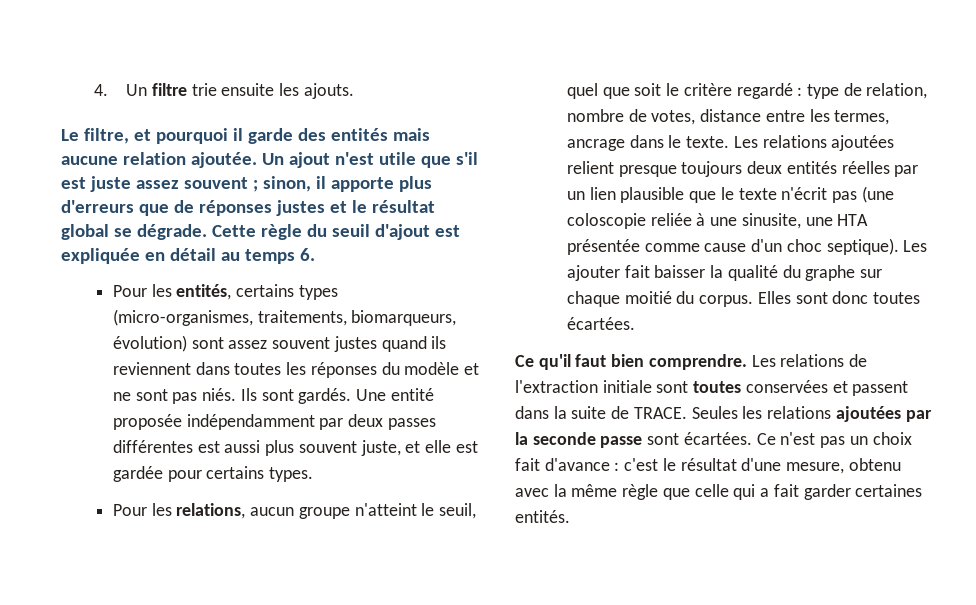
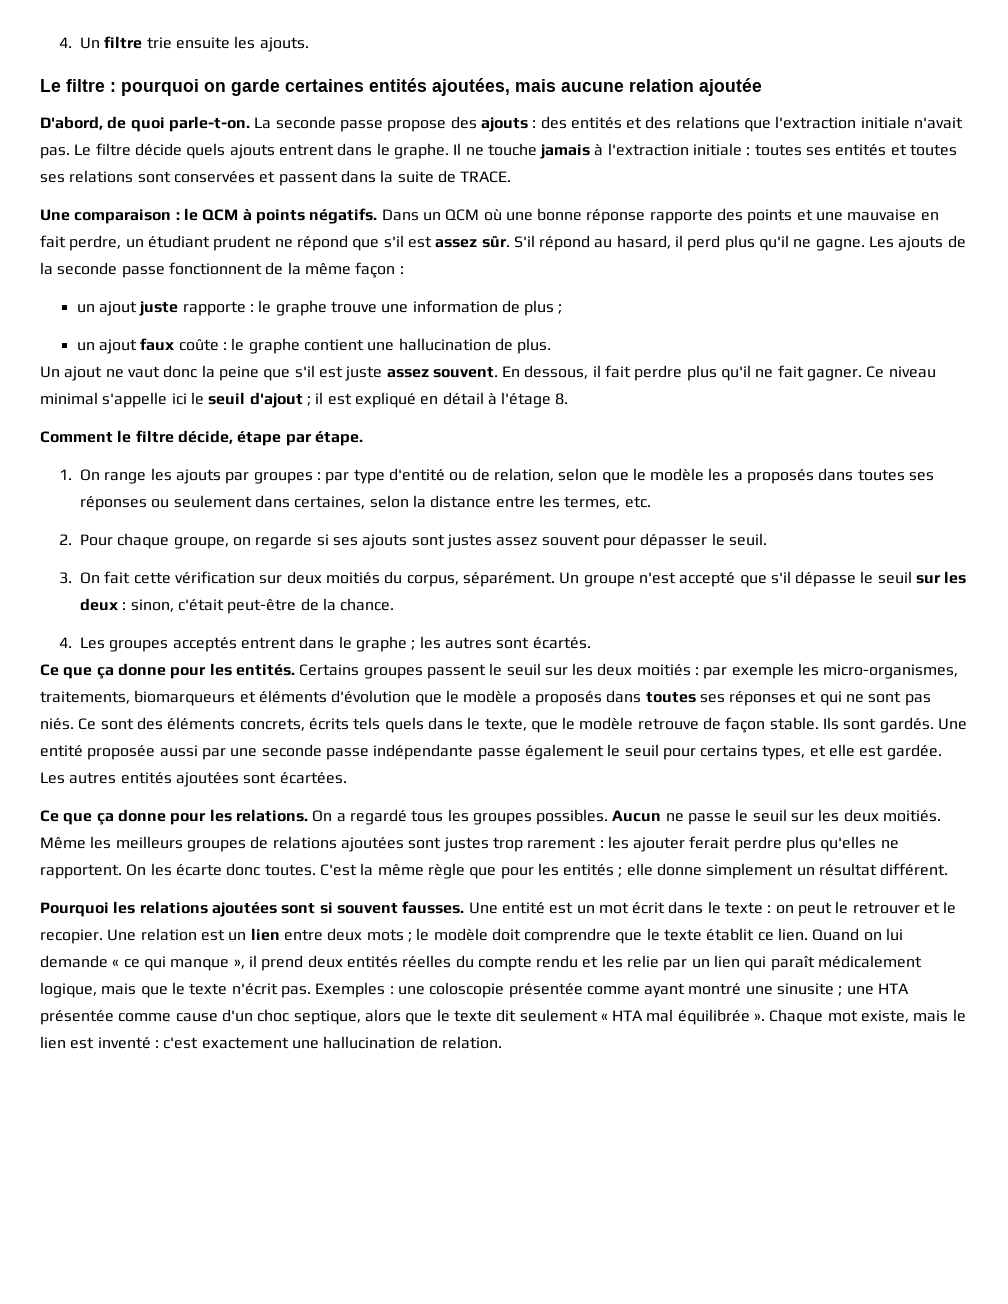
- Le filtre, et pourquoi il garde des entités mais aucune relation ajoutée. Un ajout n'est utile que s'il est juste assez souvent ; sinon, il apporte plus d'erreurs que de réponses justes et le résultat global se dégrade. Cette règle du seuil d'ajout est expliquée en détail au temps 6.
- Pour les entités, certains types (micro-organismes, traitements, biomarqueurs, évolution) sont assez souvent justes quand ils reviennent dans toutes les réponses du modèle et ne sont pas niés. Ils sont gardés. Une entité proposée indépendamment par deux passes différentes est aussi plus souvent juste, et elle est gardée pour certains types.
- Pour les relations, aucun groupe n'atteint le seuil, quel que soit le critère regardé : type de relation, nombre de votes, distance entre les termes, ancrage dans le texte. Les relations ajoutées relient presque toujours deux entités réelles par un lien plausible que le texte n'écrit pas (une coloscopie reliée à une sinusite, une HTA présentée comme cause d'un choc septique). Les ajouter fait baisser la qualité du graphe sur chaque moitié du corpus. Elles sont donc toutes écartées.
- Ce qu'il faut bien comprendre. Les relations de l'extraction initiale sont toutes conservées et passent dans la suite de TRACE. Seules les relations ajoutées par la seconde passe sont écartées. Ce n'est pas un choix fait d'avance : c'est le résultat d'une mesure, obtenu avec la même règle que celle qui a fait garder certaines entités.
+ Le filtre : pourquoi on garde certaines entités ajoutées, mais aucune relation ajoutée
+ D'abord, de quoi parle-t-on. La seconde passe propose des ajouts : des entités et des relations que l'extraction initiale n'avait pas. Le filtre décide quels ajouts entrent dans le graphe. Il ne touche jamais à l'extraction initiale : toutes ses entités et toutes ses relations sont conservées et passent dans la suite de TRACE.
+ Une comparaison : le QCM à points négatifs. Dans un QCM où une bonne réponse rapporte des points et une mauvaise en fait perdre, un étudiant prudent ne répond que s'il est assez sûr. S'il répond au hasard, il perd plus qu'il ne gagne. Les ajouts de la seconde passe fonctionnent de la même façon :
+ un ajout juste rapporte : le graphe trouve une information de plus ;
+ un ajout faux coûte : le graphe contient une hallucination de plus.
+ Un ajout ne vaut donc la peine que s'il est juste assez souvent. En dessous, il fait perdre plus qu'il ne fait gagner. Ce niveau minimal s'appelle ici le seuil d'ajout ; il est expliqué en détail à l'étage 8.
+ Comment le filtre décide, étape par étape.
+ 1. On range les ajouts par groupes : par type d'entité ou de relation, selon que le modèle les a proposés dans toutes ses réponses ou seulement dans certaines, selon la distance entre les termes, etc.
+ 2. Pour chaque groupe, on regarde si ses ajouts sont justes assez souvent pour dépasser le seuil.
+ 3. On fait cette vérification sur deux moitiés du corpus, séparément. Un groupe n'est accepté que s'il dépasse le seuil sur les deux : sinon, c'était peut-être de la chance.
+ 4. Les groupes acceptés entrent dans le graphe ; les autres sont écartés.
+ Ce que ça donne pour les entités. Certains groupes passent le seuil sur les deux moitiés : par exemple les micro-organismes, traitements, biomarqueurs et éléments d'évolution que le modèle a proposés dans toutes ses réponses et qui ne sont pas niés. Ce sont des éléments concrets, écrits tels quels dans le texte, que le modèle retrouve de façon stable. Ils sont gardés. Une entité proposée aussi par une seconde passe indépendante passe également le seuil pour certains types, et elle est gardée. Les autres entités ajoutées sont écartées.
+ Ce que ça donne pour les relations. On a regardé tous les groupes possibles. Aucun ne passe le seuil sur les deux moitiés. Même les meilleurs groupes de relations ajoutées sont justes trop rarement : les ajouter ferait perdre plus qu'elles ne rapportent. On les écarte donc toutes. C'est la même règle que pour les entités ; elle donne simplement un résultat différent.
+ Pourquoi les relations ajoutées sont si souvent fausses. Une entité est un mot écrit dans le texte : on peut le retrouver et le recopier. Une relation est un lien entre deux mots ; le modèle doit comprendre que le texte établit ce lien. Quand on lui demande « ce qui manque », il prend deux entités réelles du compte rendu et les relie par un lien qui paraît médicalement logique, mais que le texte n'écrit pas. Exemples : une coloscopie présentée comme ayant montré une sinusite ; une HTA présentée comme cause d'un choc septique, alors que le texte dit seulement « HTA mal équilibrée ». Chaque mot existe, mais le lien est inventé : c'est exactement une hallucination de relation.

